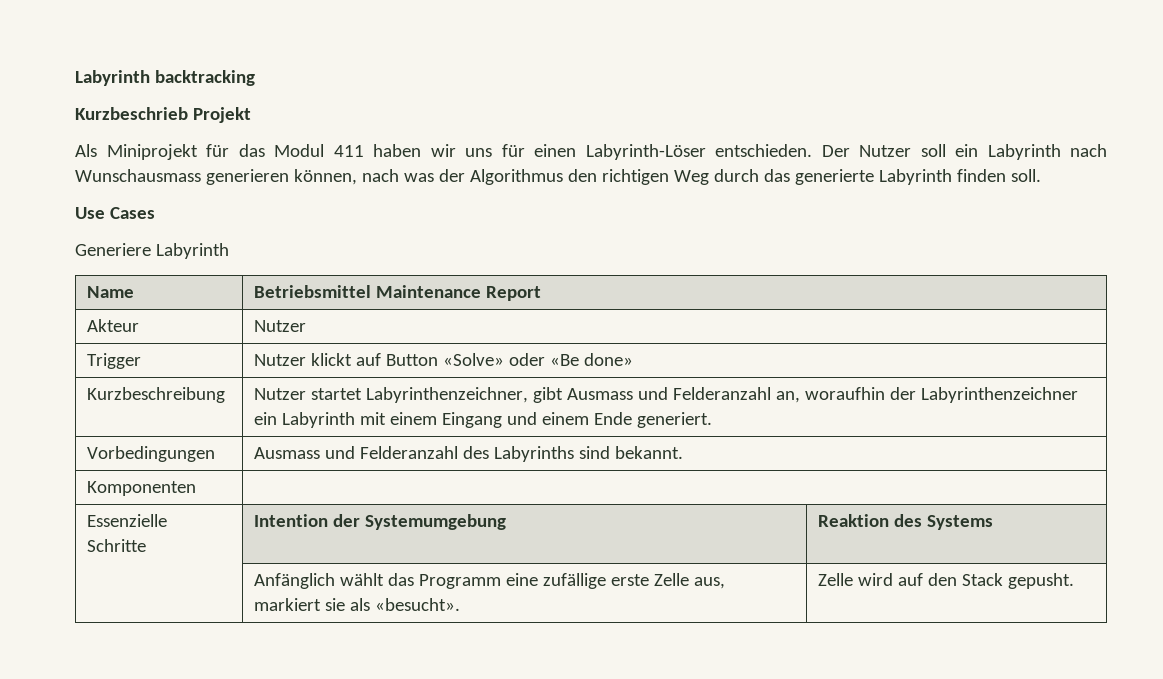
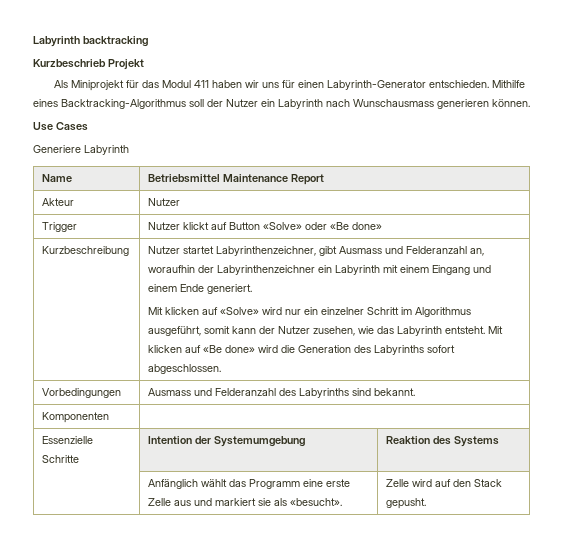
- Als Miniprojekt für das Modul 411 haben wir uns für einen Labyrinth-Löser entschieden. Der Nutzer soll ein Labyrinth nach Wunschausmass generieren können, nach was der Algorithmus den richtigen Weg durch das generierte Labyrinth finden soll.
+ Als Miniprojekt für das Modul 411 haben wir uns für einen Labyrinth-Generator entschieden. Mithilfe eines Backtracking-Algorithmus soll der Nutzer ein Labyrinth nach Wunschausmass generieren können.
+ Mit klicken auf «Solve» wird nur ein einzelner Schritt im Algorithmus ausgeführt, somit kann der Nutzer zusehen, wie das Labyrinth entsteht. Mit klicken auf «Be done» wird die Generation des Labyrinths sofort abgeschlossen.
- | Anfänglich wählt das Programm eine zufällige erste Zelle aus, markiert sie als «besucht». | Zelle wird auf den Stack gepusht.
+ | Anfänglich wählt das Programm eine erste Zelle aus und markiert sie als «besucht». | Zelle wird auf den Stack gepusht.

